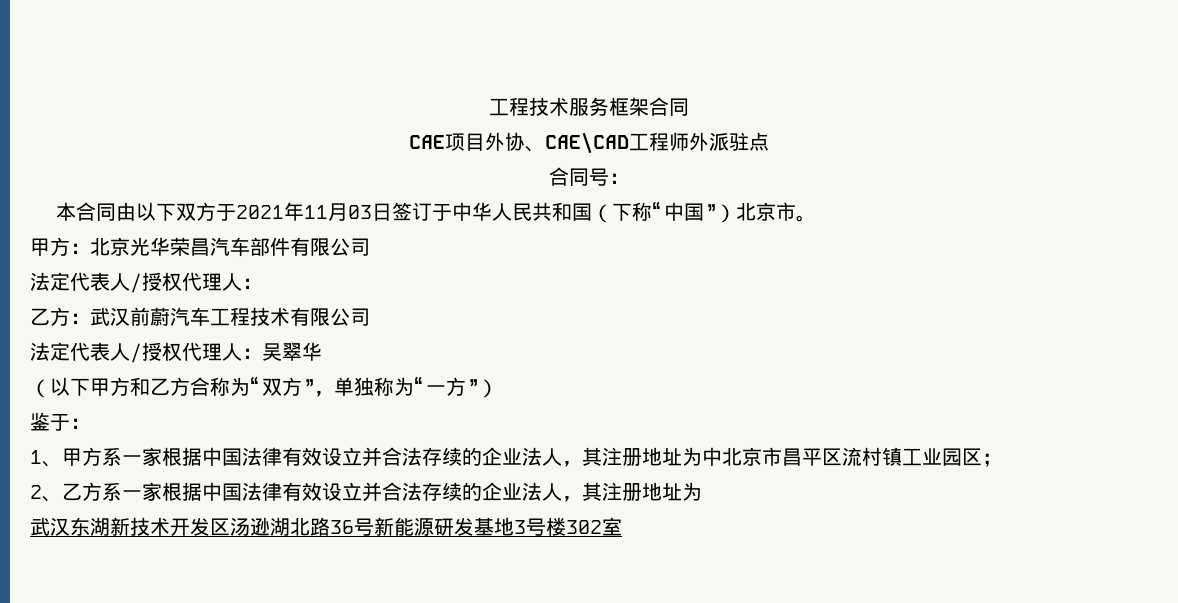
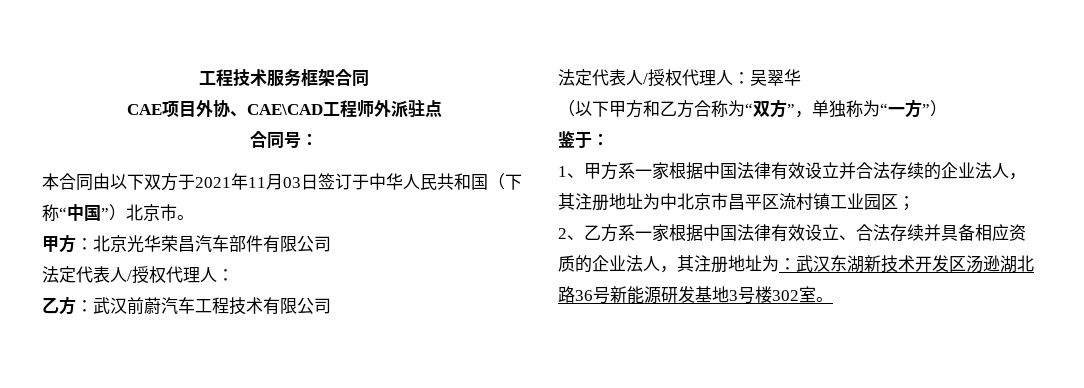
- 2、乙方系一家根据中国法律有效设立并合法存续的企业法人，其注册地址为
- 武汉东湖新技术开发区汤逊湖北路36号新能源研发基地3号楼302室
+ 2、乙方系一家根据中国法律有效设立、合法存续并具备相应资质的企业法人，其注册地址为：武汉东湖新技术开发区汤逊湖北路36号新能源研发基地3号楼302室。

